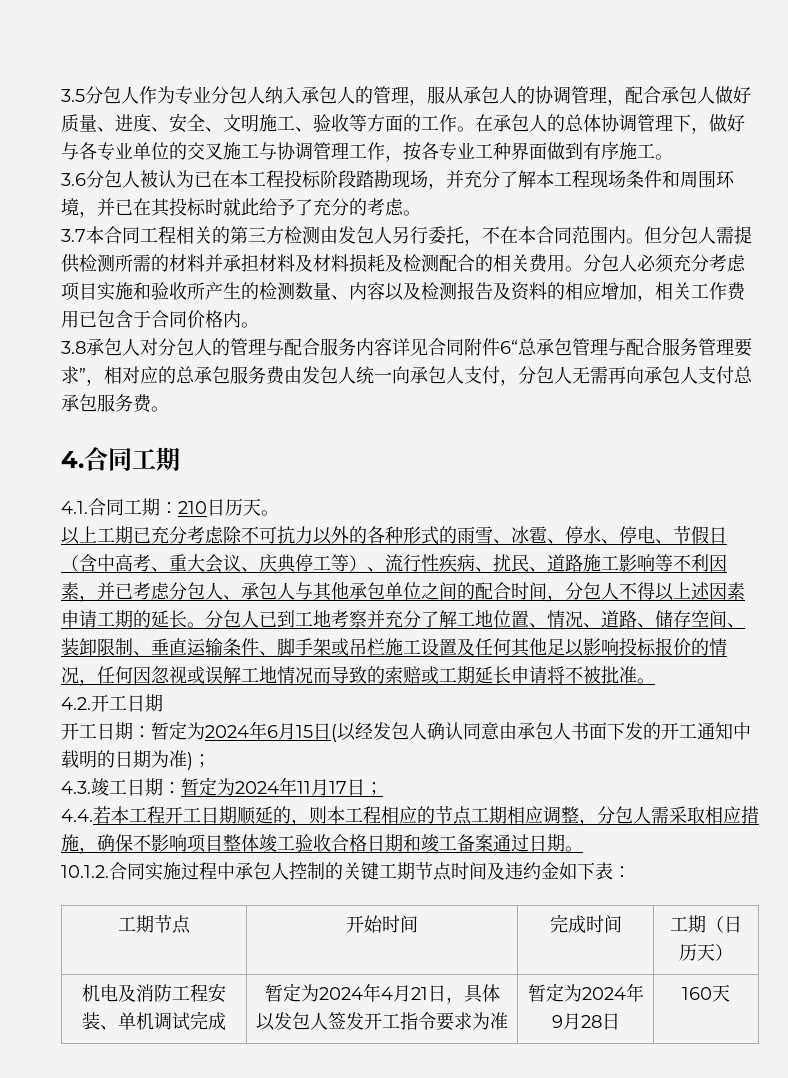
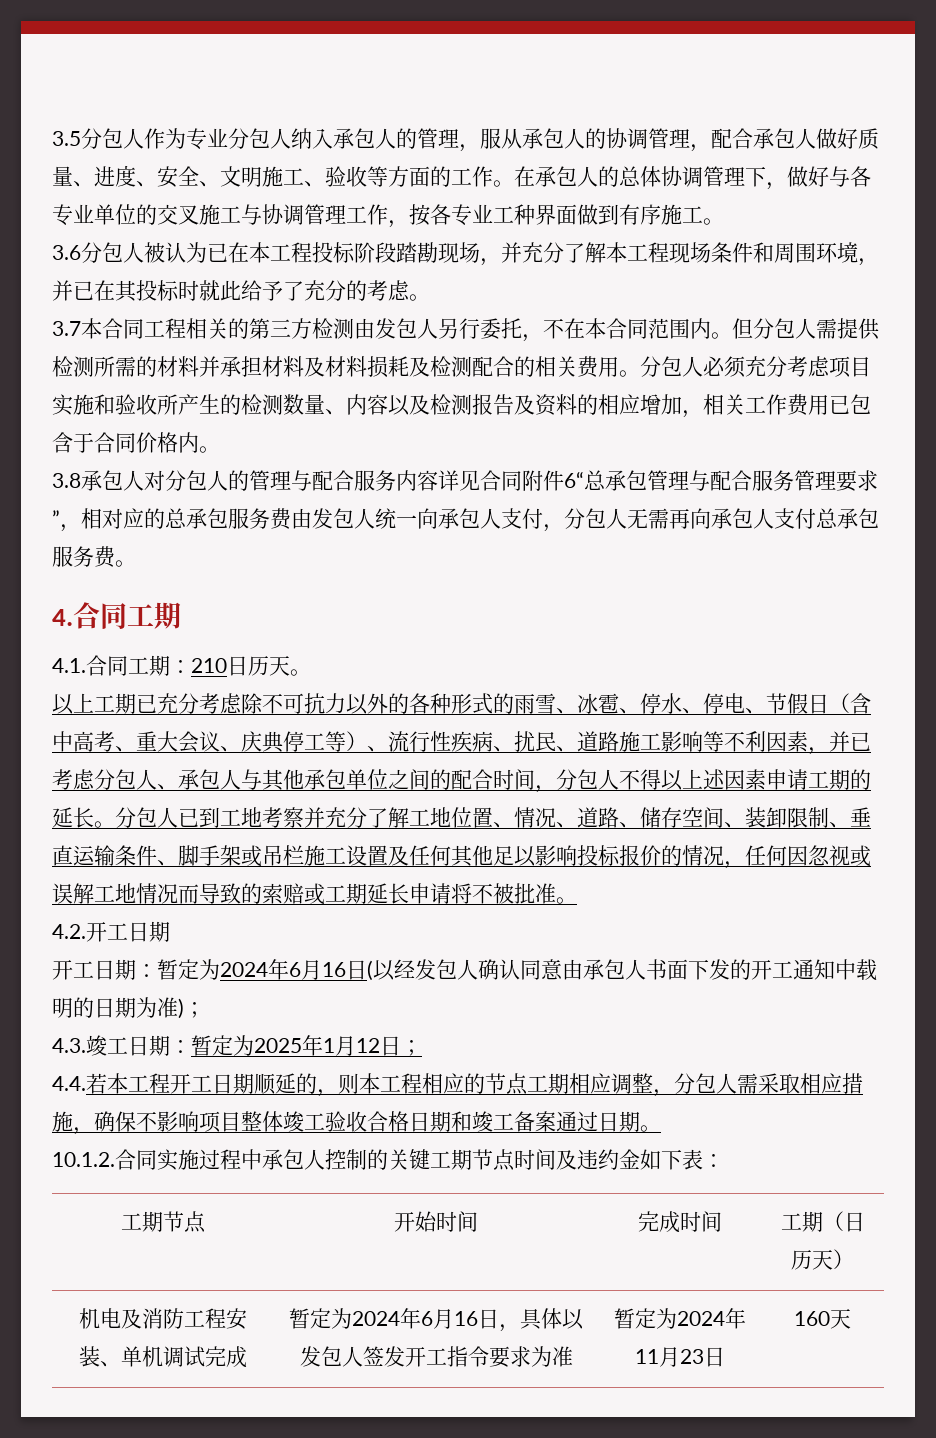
- 开工日期：暂定为2024年6月15日(以经发包人确认同意由承包人书面下发的开工通知中载明的日期为准)；
+ 开工日期：暂定为2024年6月16日(以经发包人确认同意由承包人书面下发的开工通知中载明的日期为准)；
- 4.3.竣工日期：暂定为2024年11月17日；
+ 4.3.竣工日期：暂定为2025年1月12日；
- 机电及消防工程安装、单机调试完成 | 暂定为2024年4月21日，具体以发包人签发开工指令要求为准 | 暂定为2024年9月28日 | 160天
+ 机电及消防工程安装、单机调试完成 | 暂定为2024年6月16日，具体以发包人签发开工指令要求为准 | 暂定为2024年11月23日 | 160天

